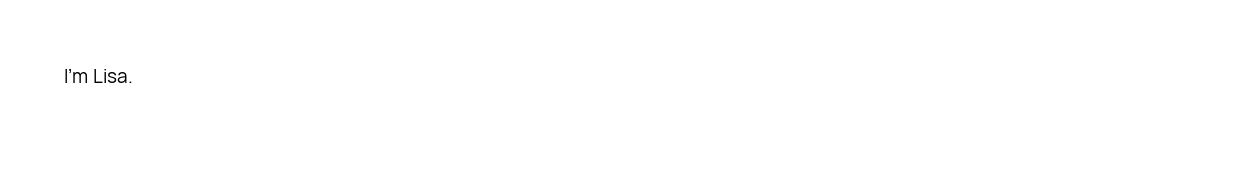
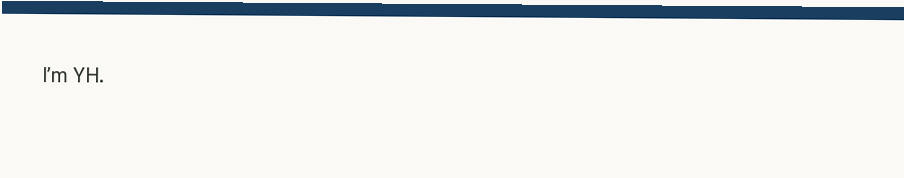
- I’m Lisa.
+ I’m YH.

